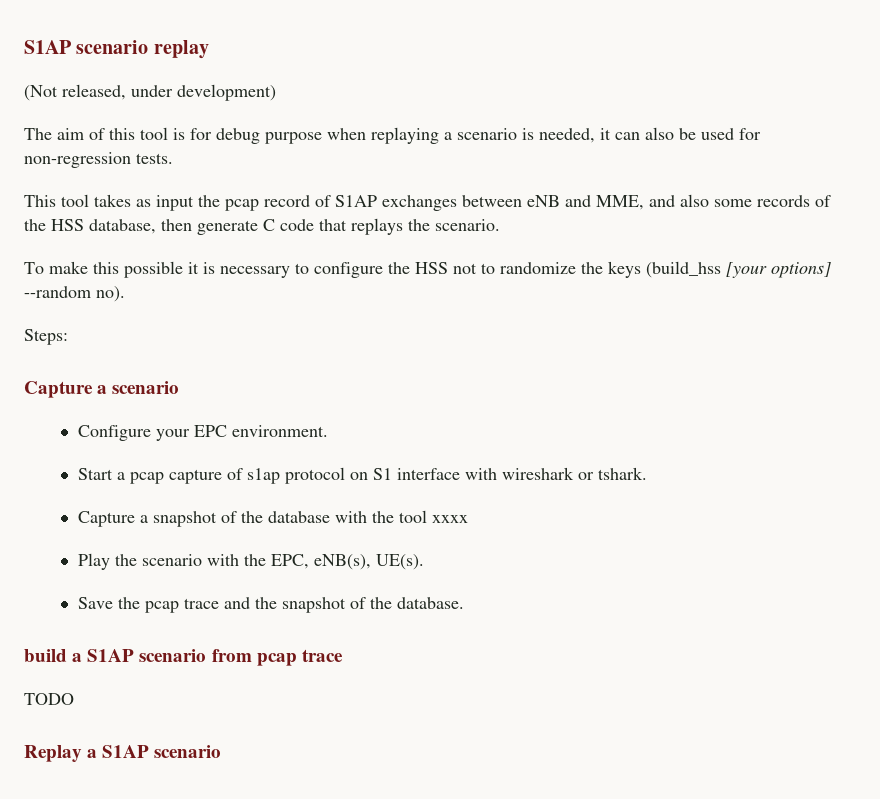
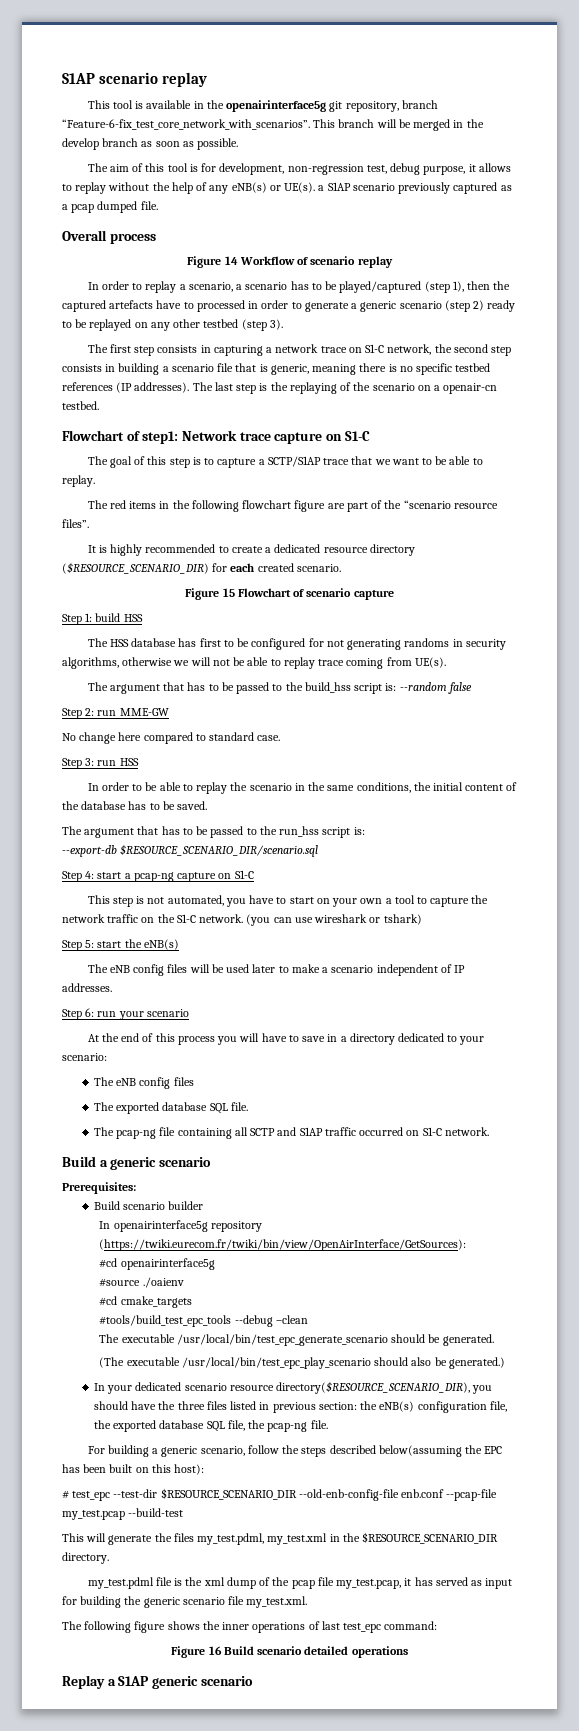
- (Not released, under development)
+ This tool is available in the openairinterface5g git repository, branch “Feature-6-fix_test_core_network_with_scenarios”. This branch will be merged in the develop branch as soon as possible.
- The aim of this tool is for debug purpose when replaying a scenario is needed, it can also be used for non-regression tests.
- This tool takes as input the pcap record of S1AP exchanges between eNB and MME, and also some records of the HSS database, then generate C code that replays the scenario.
- To make this possible it is necessary to configure the HSS not to randomize the keys (build_hss [your options] --random no).
- Steps:
- Capture a scenario
- Configure your EPC environment.
- Start a pcap capture of s1ap protocol on S1 interface with wireshark or tshark.
- Capture a snapshot of the database with the tool xxxx
- Play the scenario with the EPC, eNB(s), UE(s).
- Save the pcap trace and the snapshot of the database.
- build a S1AP scenario from pcap trace
- TODO
+ The aim of this tool is for development, non-regression test, debug purpose, it allows to replay without the help of any eNB(s) or UE(s). a S1AP scenario previously captured as a pcap dumped file.
+ Overall process
+ Figure 14 Workflow of scenario replay
+ In order to replay a scenario, a scenario has to be played/captured (step 1), then the captured artefacts have to processed in order to generate a generic scenario (step 2) ready to be replayed on any other testbed (step 3).
+ The first step consists in capturing a network trace on S1-C network, the second step consists in building a scenario file that is generic, meaning there is no specific testbed references (IP addresses). The last step is the replaying of the scenario on a openair-cn testbed.
+ Flowchart of step1: Network trace capture on S1-C
+ The goal of this step is to capture a SCTP/S1AP trace that we want to be able to replay.
+ The red items in the following flowchart figure are part of the “scenario resource files”.
+ It is highly recommended to create a dedicated resource directory ($RESOURCE_SCENARIO_DIR) for each created scenario.
+ Figure 15 Flowchart of scenario capture
+ Step 1: build HSS
+ The HSS database has first to be configured for not generating randoms in security algorithms, otherwise we will not be able to replay trace coming from UE(s).
+ The argument that has to be passed to the build_hss script is: --random false
+ Step 2: run MME-GW
+ No change here compared to standard case.
+ Step 3: run HSS
+ In order to be able to replay the scenario in the same conditions, the initial content of the database has to be saved.
+ The argument that has to be passed to the run_hss script is:
+ --export-db $RESOURCE_SCENARIO_DIR/scenario.sql
+ Step 4: start a pcap-ng capture on S1-C
+ This step is not automated, you have to start on your own a tool to capture the network traffic on the S1-C network. (you can use wireshark or tshark)
+ Step 5: start the eNB(s)
+ The eNB config files will be used later to make a scenario independent of IP addresses.
+ Step 6: run your scenario
+ At the end of this process you will have to save in a directory dedicated to your scenario:
+ The eNB config files
+ The exported database SQL file.
+ The pcap-ng file containing all SCTP and S1AP traffic occurred on S1-C network.
+ Build a generic scenario
+ Prerequisites:
+ Build scenario builder
+ In openairinterface5g repository (https://twiki.eurecom.fr/twiki/bin/view/OpenAirInterface/GetSources):
+ #cd openairinterface5g
+ #source ./oaienv
+ #cd cmake_targets
+ #tools/build_test_epc_tools --debug –clean
+ The executable /usr/local/bin/test_epc_generate_scenario should be generated.
+ (The executable /usr/local/bin/test_epc_play_scenario should also be generated.)
+ In your dedicated scenario resource directory($RESOURCE_SCENARIO_DIR), you should have the three files listed in previous section: the eNB(s) configuration file, the exported database SQL file, the pcap-ng file.
+ For building a generic scenario, follow the steps described below(assuming the EPC has been built on this host):
+ # test_epc --test-dir $RESOURCE_SCENARIO_DIR --old-enb-config-file enb.conf --pcap-file my_test.pcap --build-test
+ This will generate the files my_test.pdml, my_test.xml in the $RESOURCE_SCENARIO_DIR directory.
+ my_test.pdml file is the xml dump of the pcap file my_test.pcap, it has served as input for building the generic scenario file my_test.xml.
+ The following figure shows the inner operations of last test_epc command:
+ Figure 16 Build scenario detailed operations
- Replay a S1AP scenario
+ Replay a S1AP generic scenario

